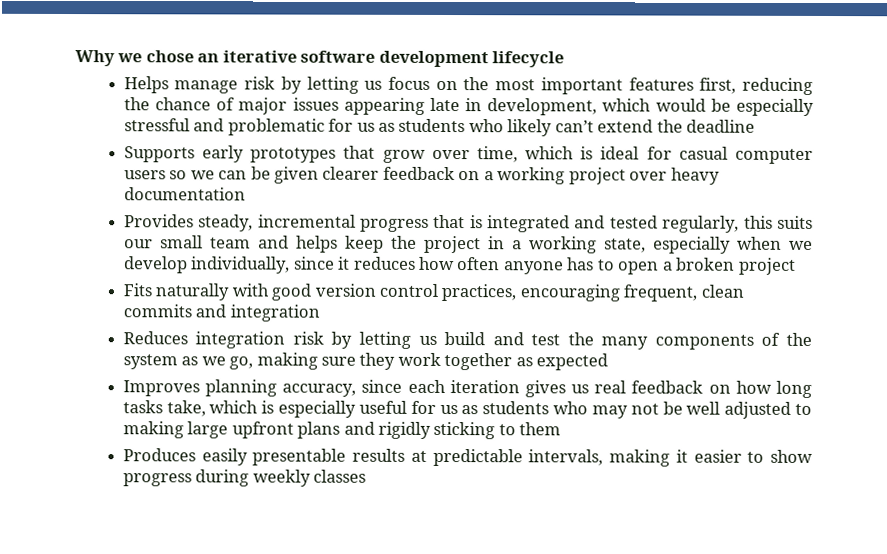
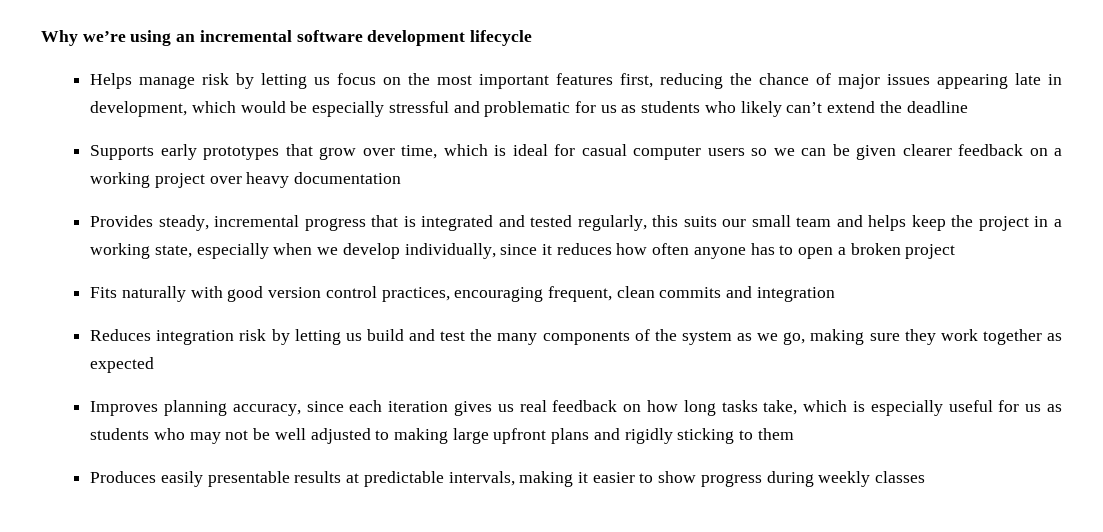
- Why we chose an iterative software development lifecycle
+ Why we’re using an incremental software development lifecycle

